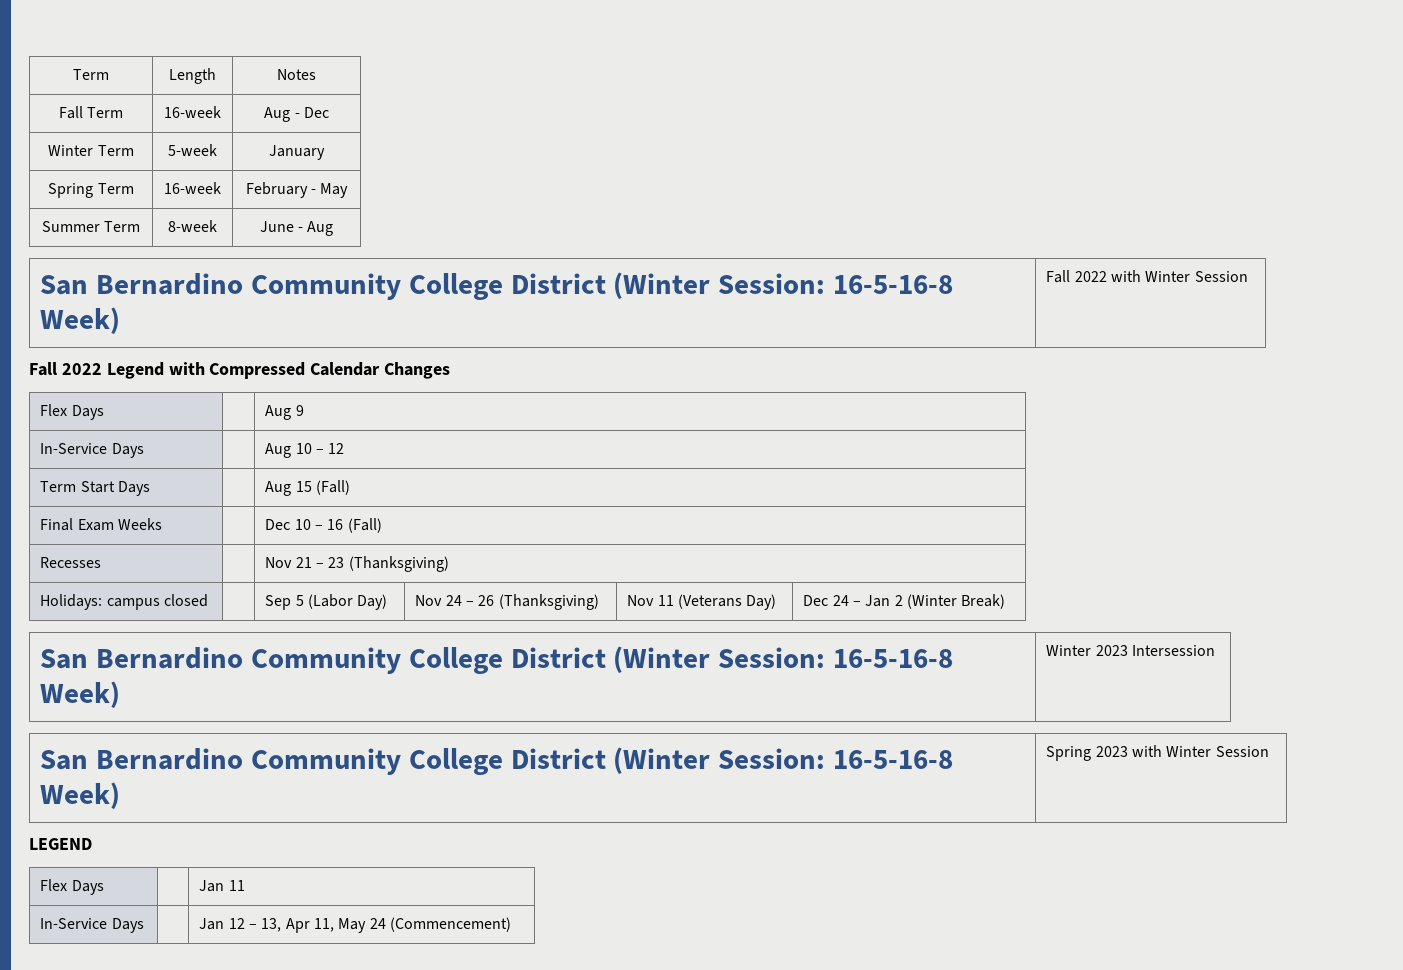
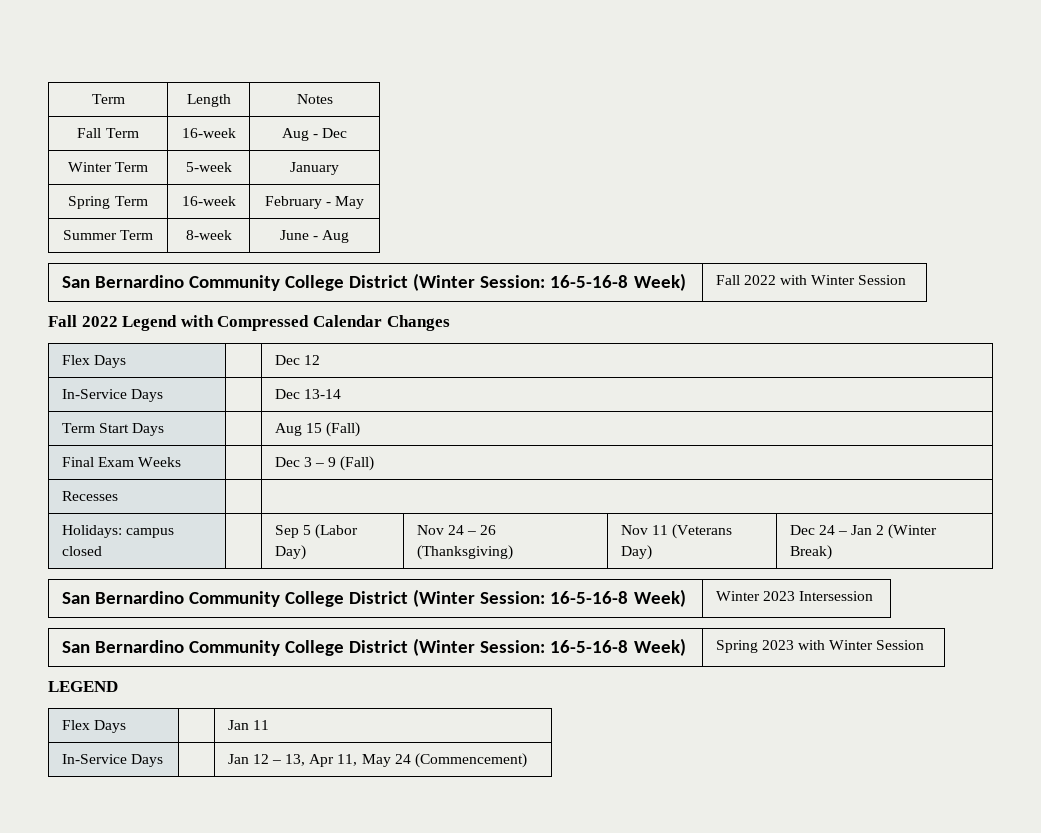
- Flex Days | | Aug 9
- In-Service Days | | Aug 10 – 12
+ Flex Days | | Dec 12
+ In-Service Days | | Dec 13-14
- Final Exam Weeks | | Dec 10 – 16 (Fall)
+ Final Exam Weeks | | Dec 3 – 9 (Fall)
- Recesses | | Nov 21 – 23 (Thanksgiving)
+ Recesses | |

